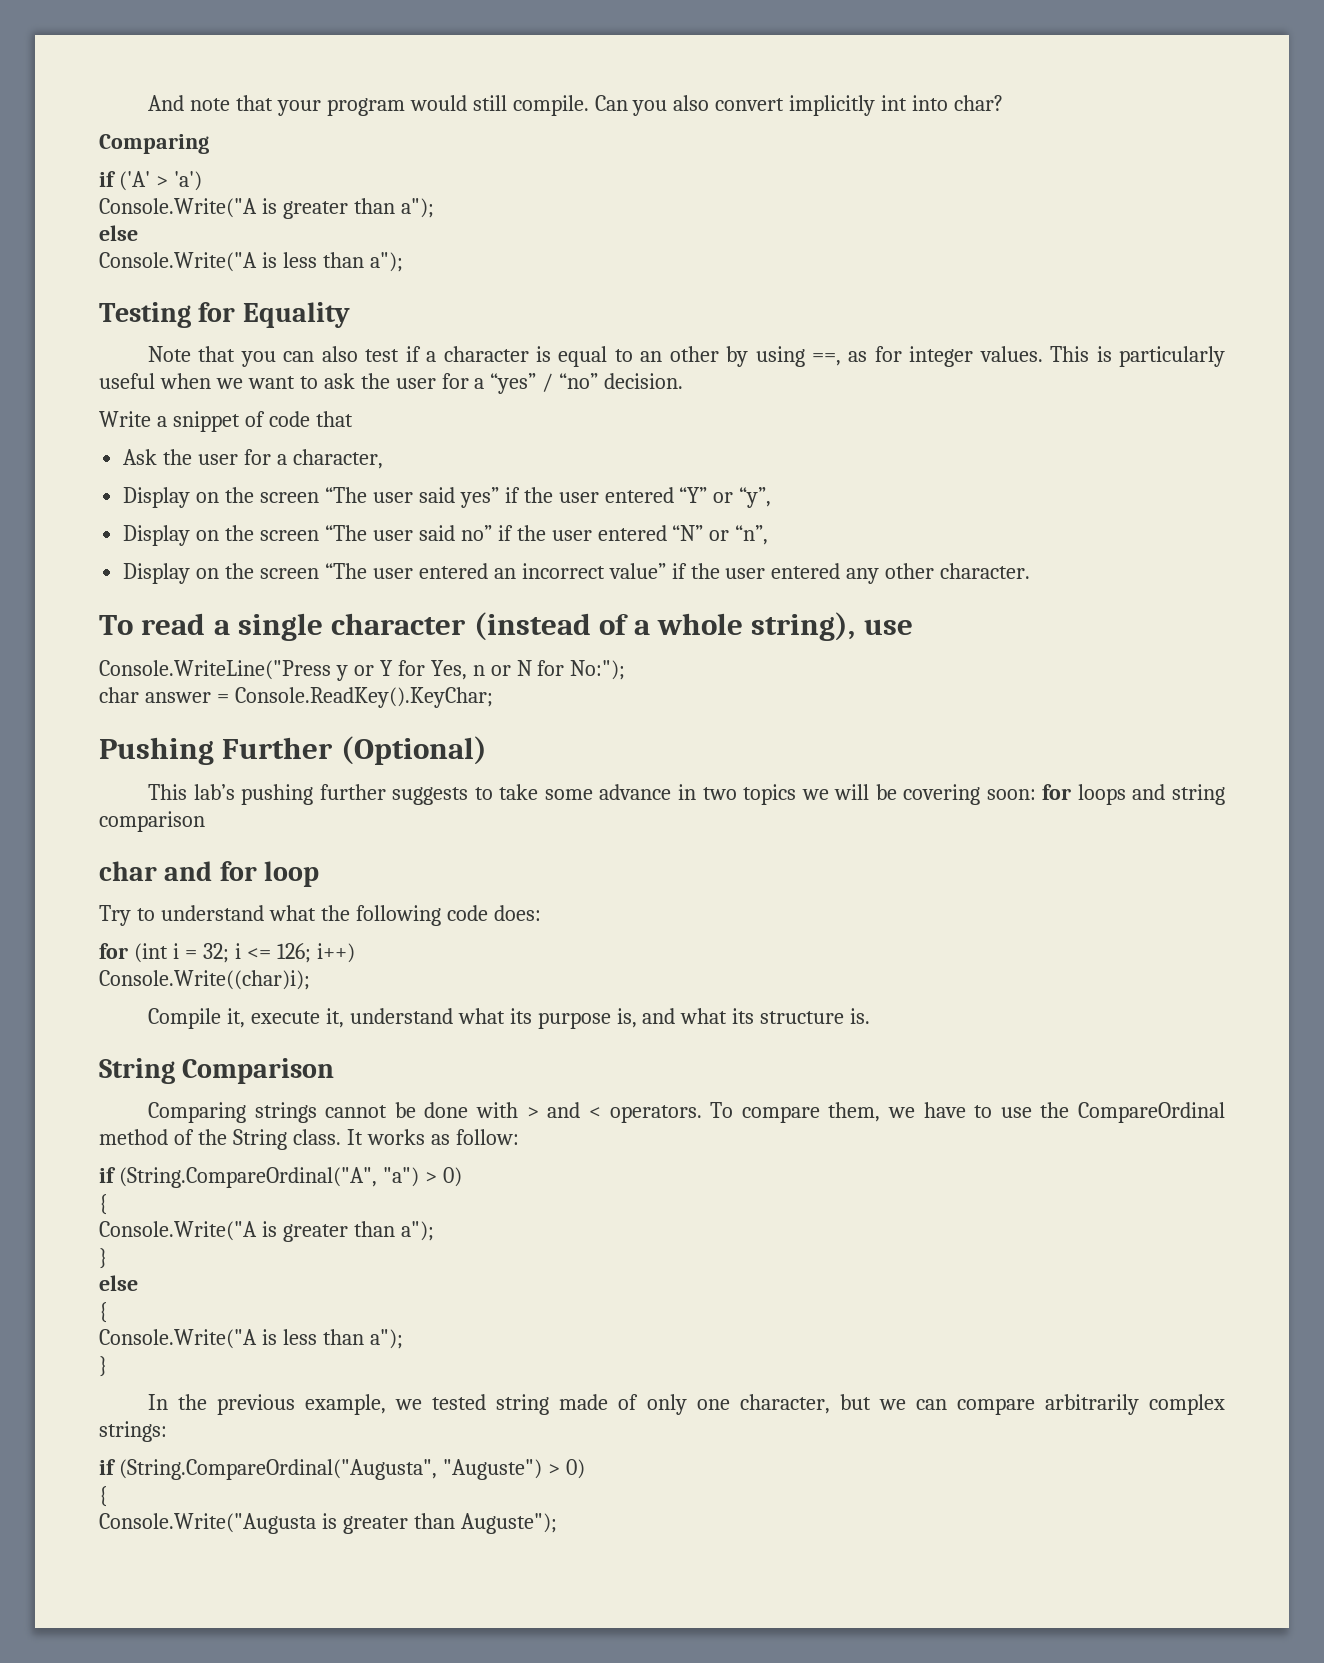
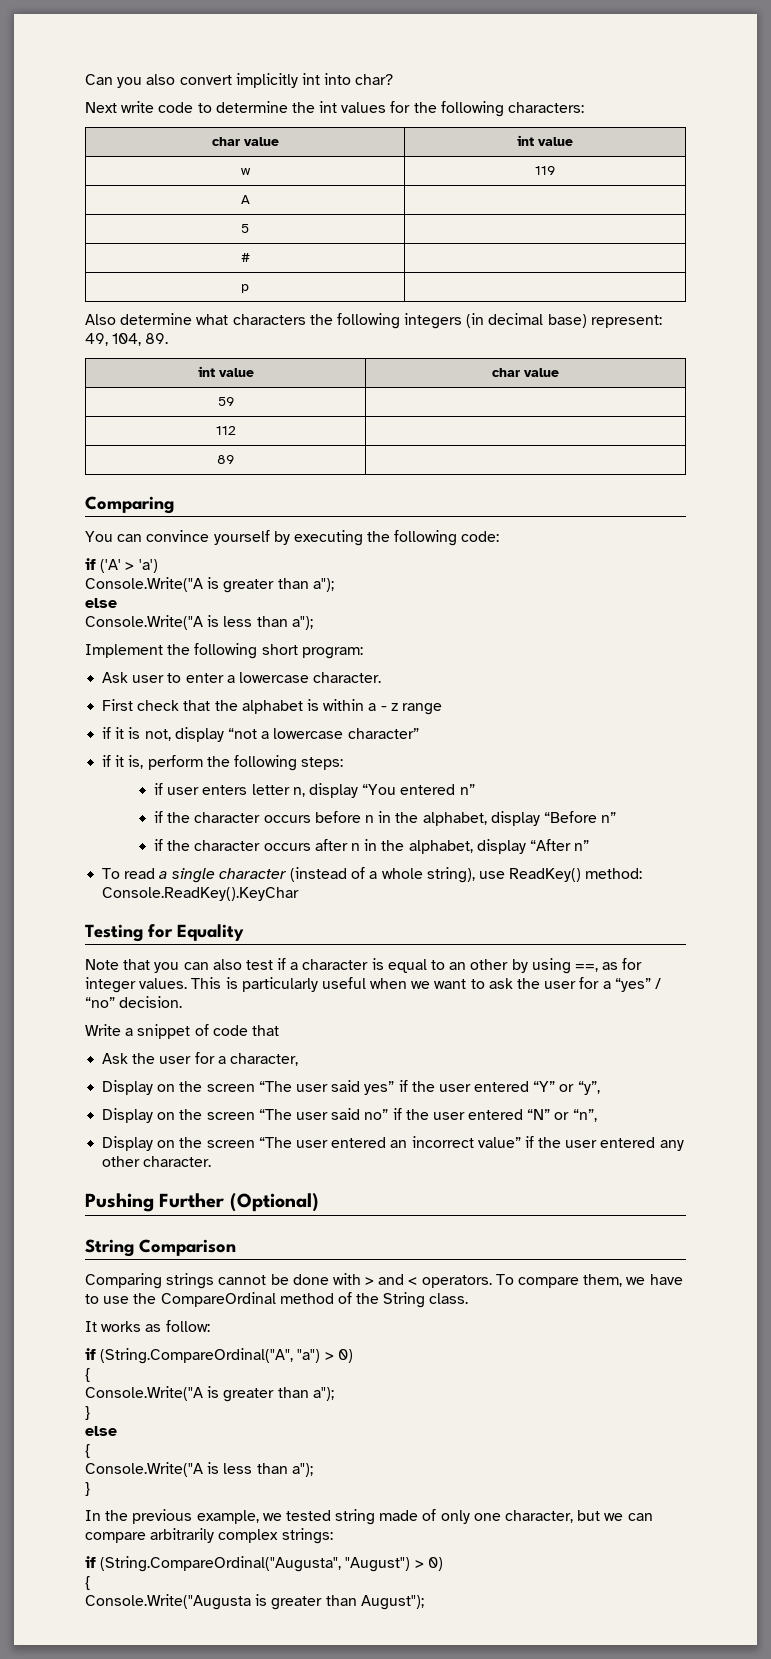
- And note that your program would still compile. Can you also convert implicitly int into char?
+ Can you also convert implicitly int into char?
+ Next write code to determine the int values for the following characters:
+ char value | int value
+ w | 119
+ A |
+ 5 |
+ # |
+ p |
+ Also determine what characters the following integers (in decimal base) represent: 49, 104, 89.
+ int value | char value
+ 59 |
+ 112 |
+ 89 |
  Comparing
+ You can convince yourself by executing the following code:
+ Implement the following short program:
+ Ask user to enter a lowercase character.
+ First check that the alphabet is within a - z range
+ if it is not, display “not a lowercase character”
+ if it is, perform the following steps:
+ if user enters letter n, display “You entered n”
+ if the character occurs before n in the alphabet, display “Before n”
+ if the character occurs after n in the alphabet, display “After n”
+ To read a single character (instead of a whole string), use ReadKey() method: Console.ReadKey().KeyChar
- To read a single character (instead of a whole string), use
- Console.WriteLine("Press y or Y for Yes, n or N for No:");
- char answer = Console.ReadKey().KeyChar;
  Pushing Further (Optional)
- This lab’s pushing further suggests to take some advance in two topics we will be covering soon: for loops and string comparison
- char and for loop
- Try to understand what the following code does:
- for (int i = 32; i <= 126; i++)
- Console.Write((char)i);
- Compile it, execute it, understand what its purpose is, and what its structure is.
- To compare them, we have to use the CompareOrdinal method of the String class. It works as follow:
+ To compare them, we have to use the CompareOrdinal method of the String class.
+ It works as follow:
- if (String.CompareOrdinal("Augusta", "Auguste") > 0)
+ if (String.CompareOrdinal("Augusta", "August") > 0)
- Console.Write("Augusta is greater than Auguste");
+ Console.Write("Augusta is greater than August");

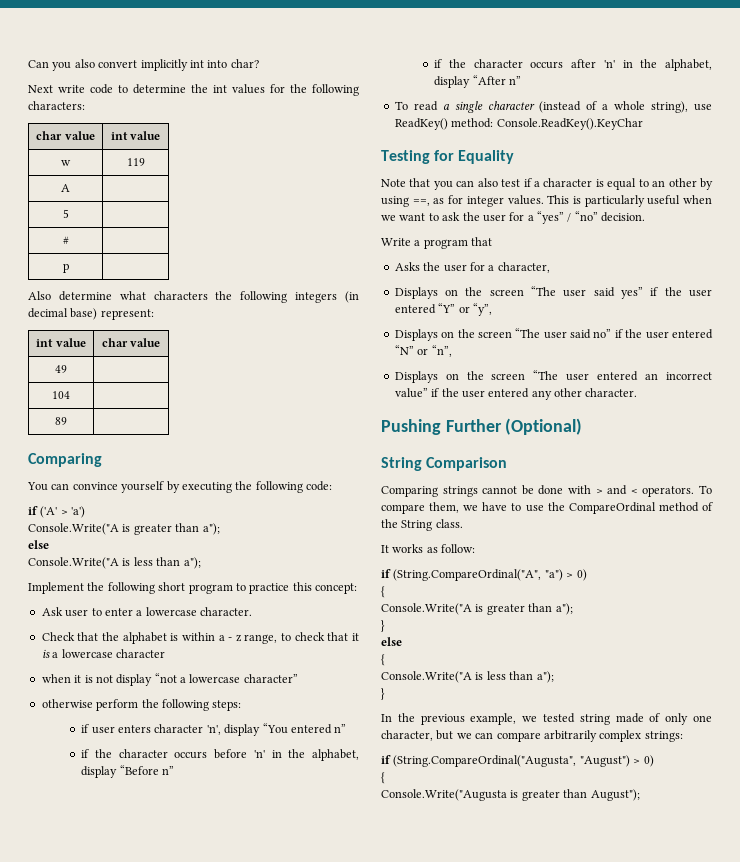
- Also determine what characters the following integers (in decimal base) represent: 49, 104, 89.
+ Also determine what characters the following integers (in decimal base) represent:
- 59 |
- 112 |
+ 49 |
+ 104 |
- Implement the following short program:
+ Implement the following short program to practice this concept:
- First check that the alphabet is within a - z range
- if it is not, display “not a lowercase character”
+ Check that the alphabet is within a - z range, to check that it is a lowercase character
+ when it is not display “not a lowercase character”
- if it is, perform the following steps:
+ otherwise perform the following steps:
- if user enters letter n, display “You entered n”
+ if user enters character 'n', display “You entered n”
- if the character occurs before n in the alphabet, display “Before n”
+ if the character occurs before 'n' in the alphabet, display “Before n”
- if the character occurs after n in the alphabet, display “After n”
+ if the character occurs after 'n' in the alphabet, display “After n”
- Write a snippet of code that
+ Write a program that
- Ask the user for a character,
+ Asks the user for a character,
- Display on the screen “The user said yes” if the user entered “Y” or “y”,
+ Displays on the screen “The user said yes” if the user entered “Y” or “y”,
- Display on the screen “The user said no” if the user entered “N” or “n”,
+ Displays on the screen “The user said no” if the user entered “N” or “n”,
- Display on the screen “The user entered an incorrect value” if the user entered any other character.
+ Displays on the screen “The user entered an incorrect value” if the user entered any other character.

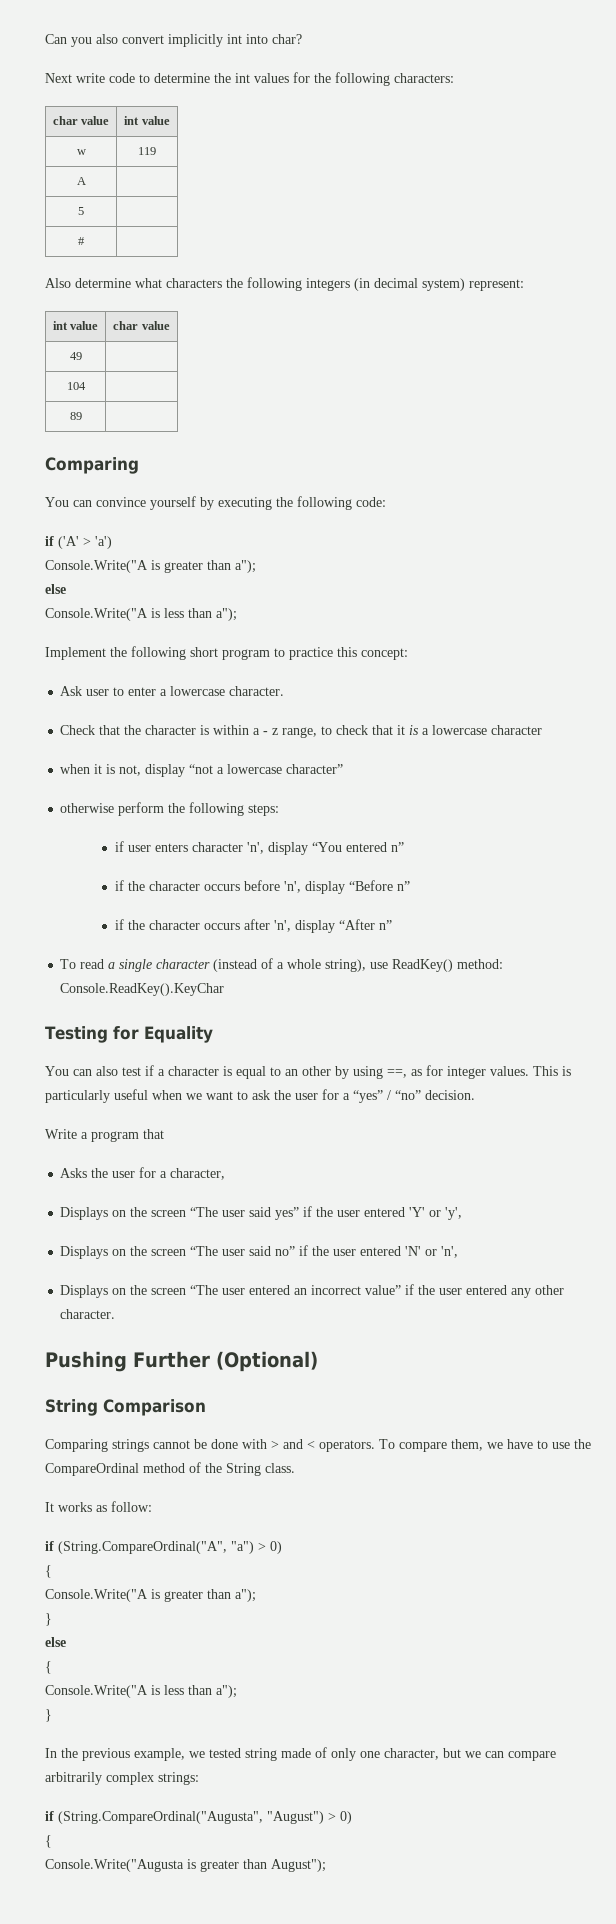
- p |
- Also determine what characters the following integers (in decimal base) represent:
+ Also determine what characters the following integers (in decimal system) represent:
- Check that the alphabet is within a - z range, to check that it is a lowercase character
+ Check that the character is within a - z range, to check that it is a lowercase character
- when it is not display “not a lowercase character”
+ when it is not, display “not a lowercase character”
- if the character occurs before 'n' in the alphabet, display “Before n”
+ if the character occurs before 'n', display “Before n”
- if the character occurs after 'n' in the alphabet, display “After n”
+ if the character occurs after 'n', display “After n”
- Note that you can also test if a character is equal to an other by using ==, as for integer values.
+ You can also test if a character is equal to an other by using ==, as for integer values.
- Displays on the screen “The user said yes” if the user entered “Y” or “y”,
+ Displays on the screen “The user said yes” if the user entered 'Y' or 'y',
- Displays on the screen “The user said no” if the user entered “N” or “n”,
+ Displays on the screen “The user said no” if the user entered 'N' or 'n',

